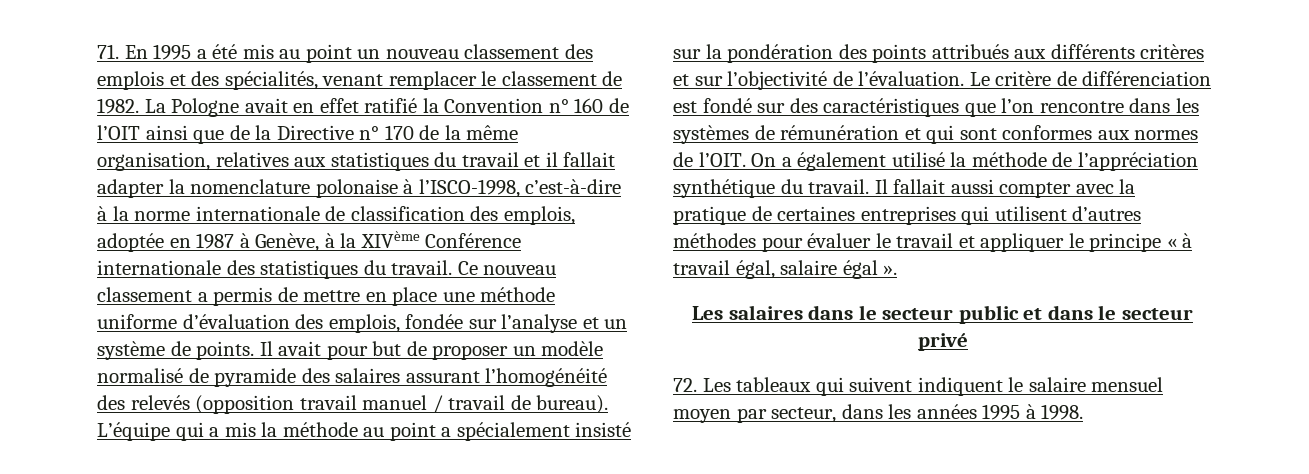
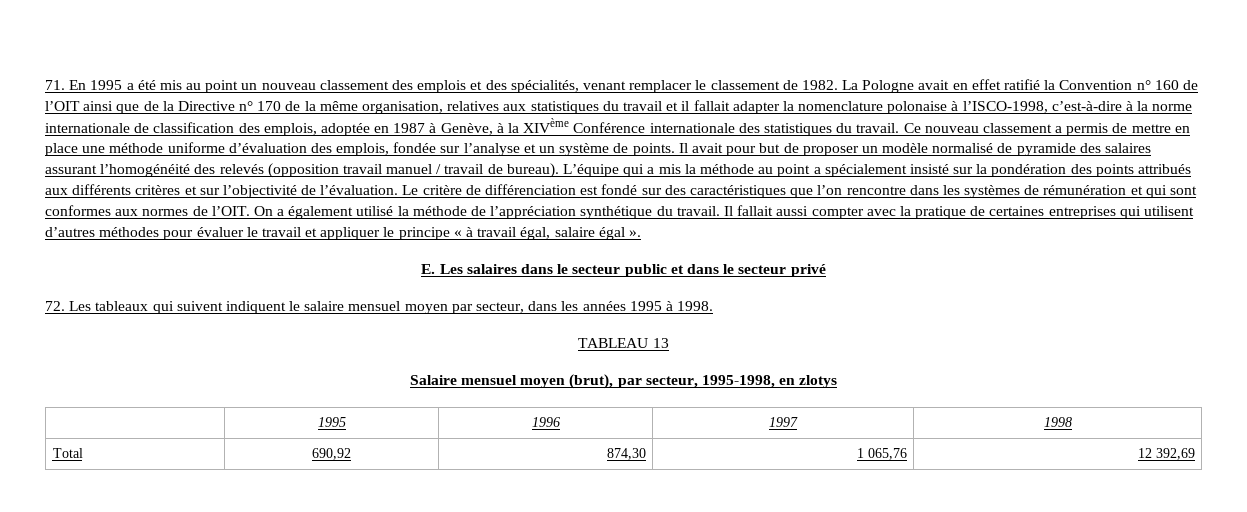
- Les salaires dans le secteur public et dans le secteur privé
+ E. Les salaires dans le secteur public et dans le secteur privé
+ TABLEAU 13
+ Salaire mensuel moyen (brut), par secteur, 1995-1998, en zlotys
+ | 1995 | 1996 | 1997 | 1998
+ Total | 690,92 | 874,30 | 1 065,76 | 12 392,69

